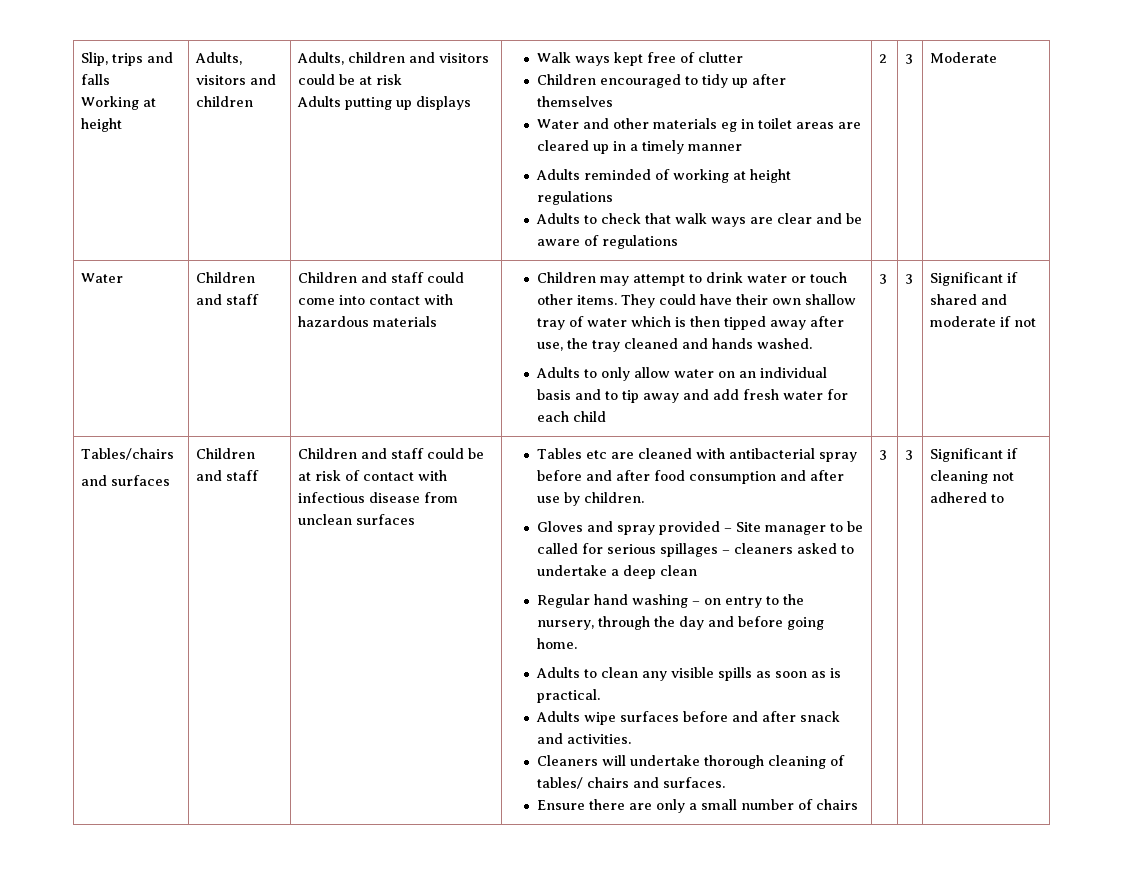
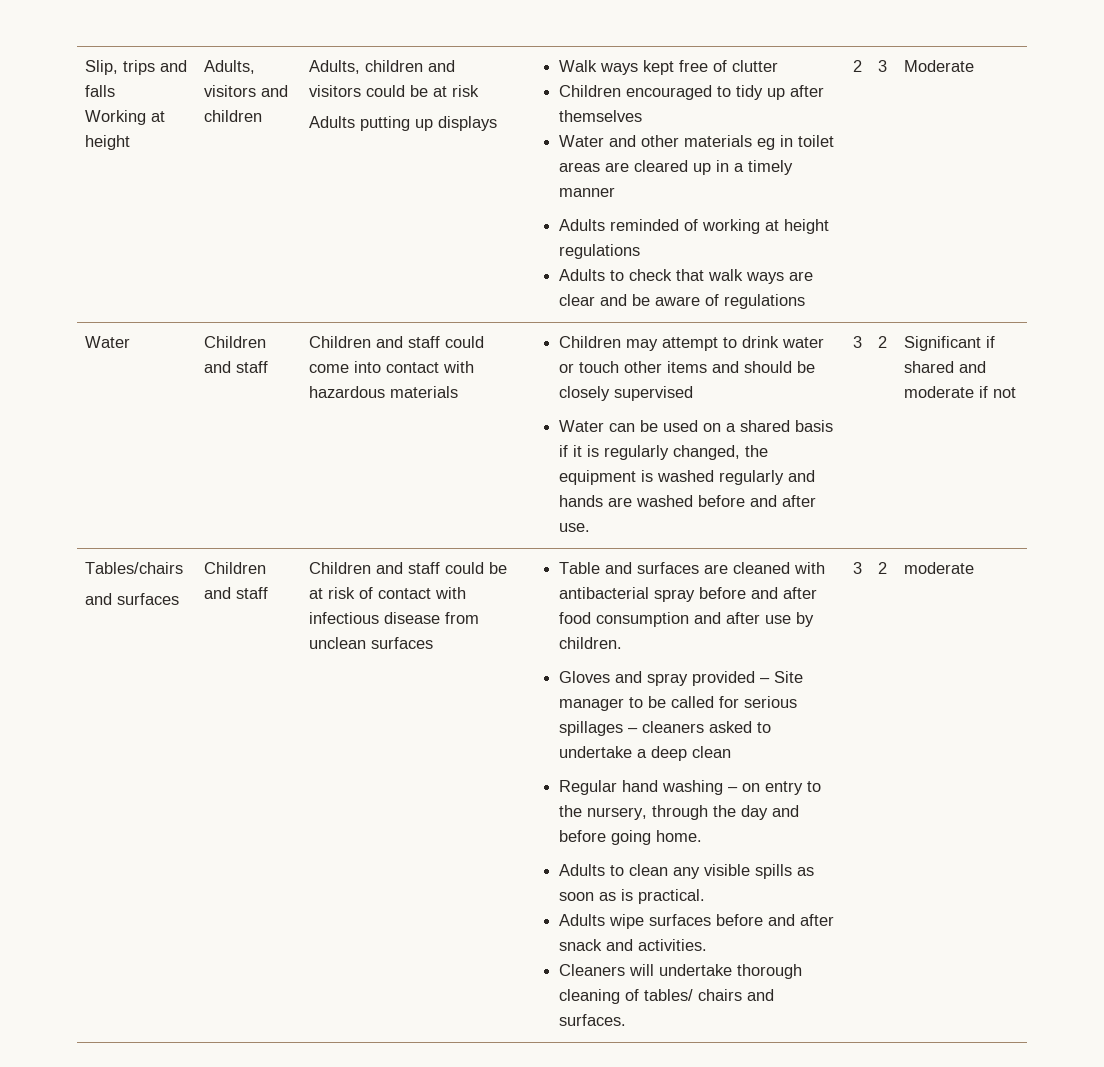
- Children may attempt to drink water or touch other items. They could have their own shallow tray of water which is then tipped away after use, the tray cleaned and hands washed.
- Adults to only allow water on an individual basis and to tip away and add fresh water for each child | 3 | 3
+ Children may attempt to drink water or touch other items and should be closely supervised
+ Water can be used on a shared basis if it is regularly changed, the equipment is washed regularly and hands are washed before and after use. | 3 | 2
- Tables etc are cleaned with antibacterial spray before and after food consumption and after use by children.
+ Table and surfaces are cleaned with antibacterial spray before and after food consumption and after use by children.
- Ensure there are only a small number of chairs | 3 | 3 | Significant if cleaning not adhered to
+ 3 | 2 | moderate

